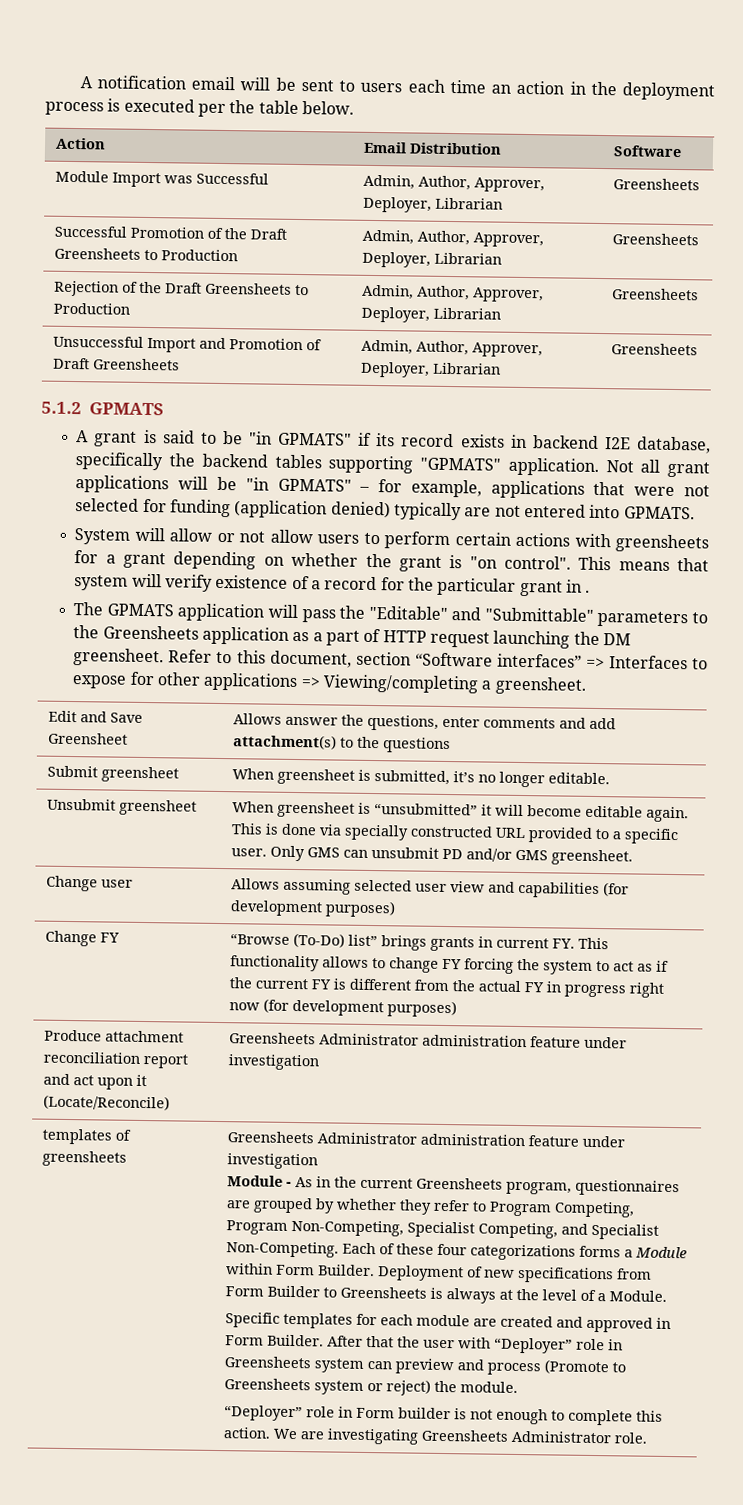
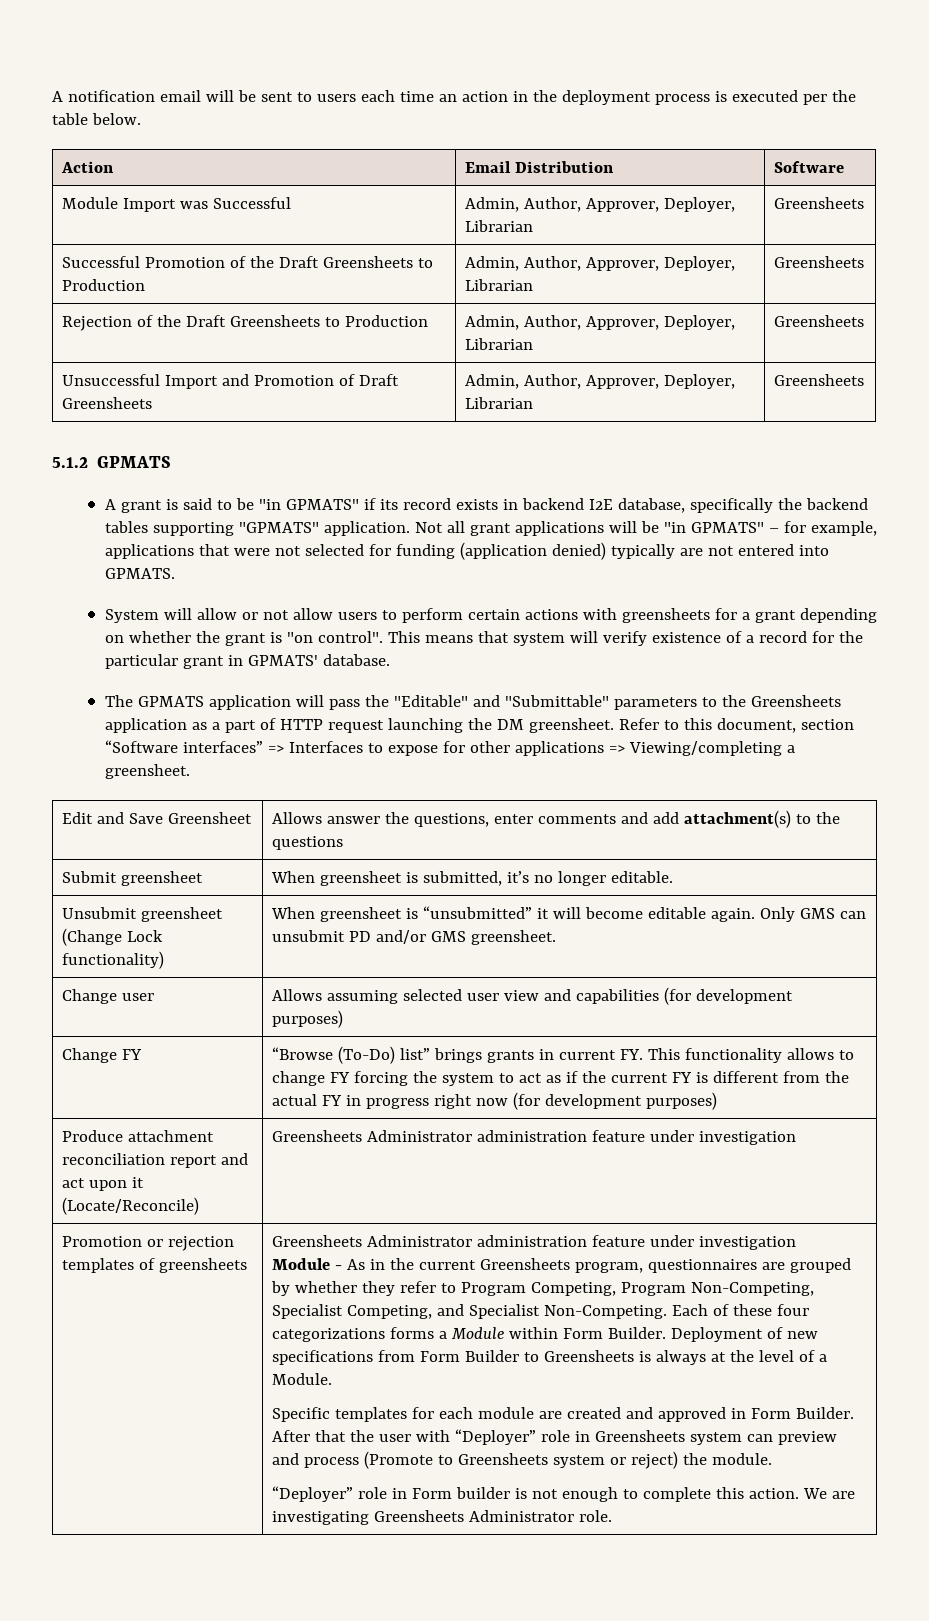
- This means that system will verify existence of a record for the particular grant in .
+ This means that system will verify existence of a record for the particular grant in GPMATS' database.
- Unsubmit greensheet | When greensheet is “unsubmitted” it will become editable again. This is done via specially constructed URL provided to a specific user. Only GMS can unsubmit PD and/or GMS greensheet.
+ Unsubmit greensheet (Change Lock functionality) | When greensheet is “unsubmitted” it will become editable again. Only GMS can unsubmit PD and/or GMS greensheet.
- templates of greensheets
+ Promotion or rejection templates of greensheets

